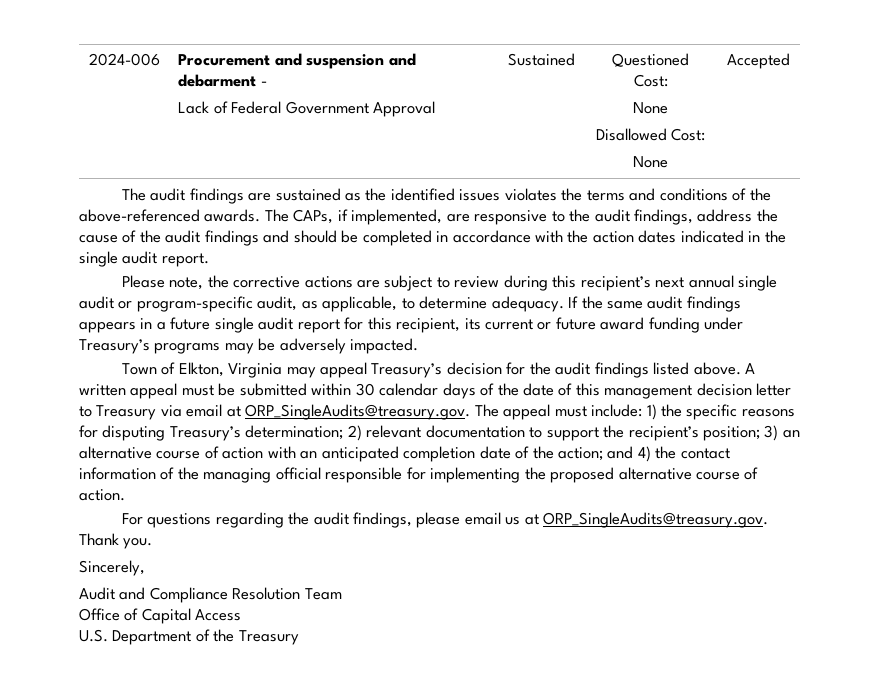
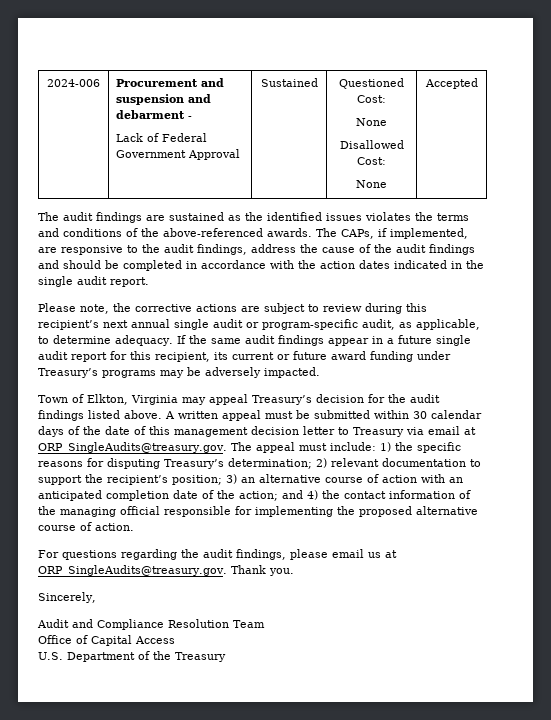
- If the same audit findings appears in a future single audit report for this recipient, its current or future award funding under Treasury’s programs may be adversely impacted.
+ If the same audit findings appear in a future single audit report for this recipient, its current or future award funding under Treasury’s programs may be adversely impacted.

